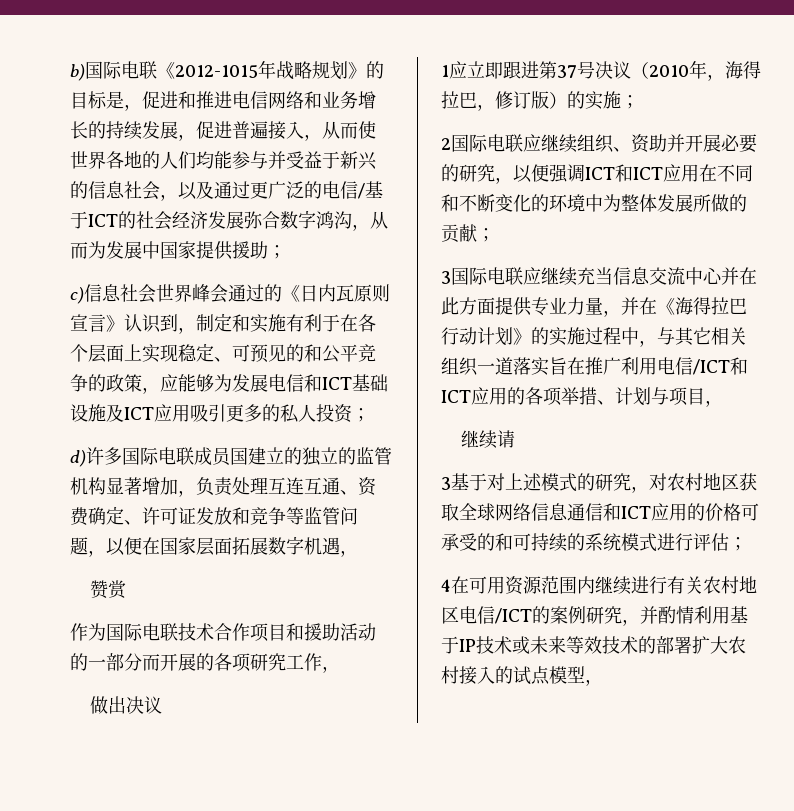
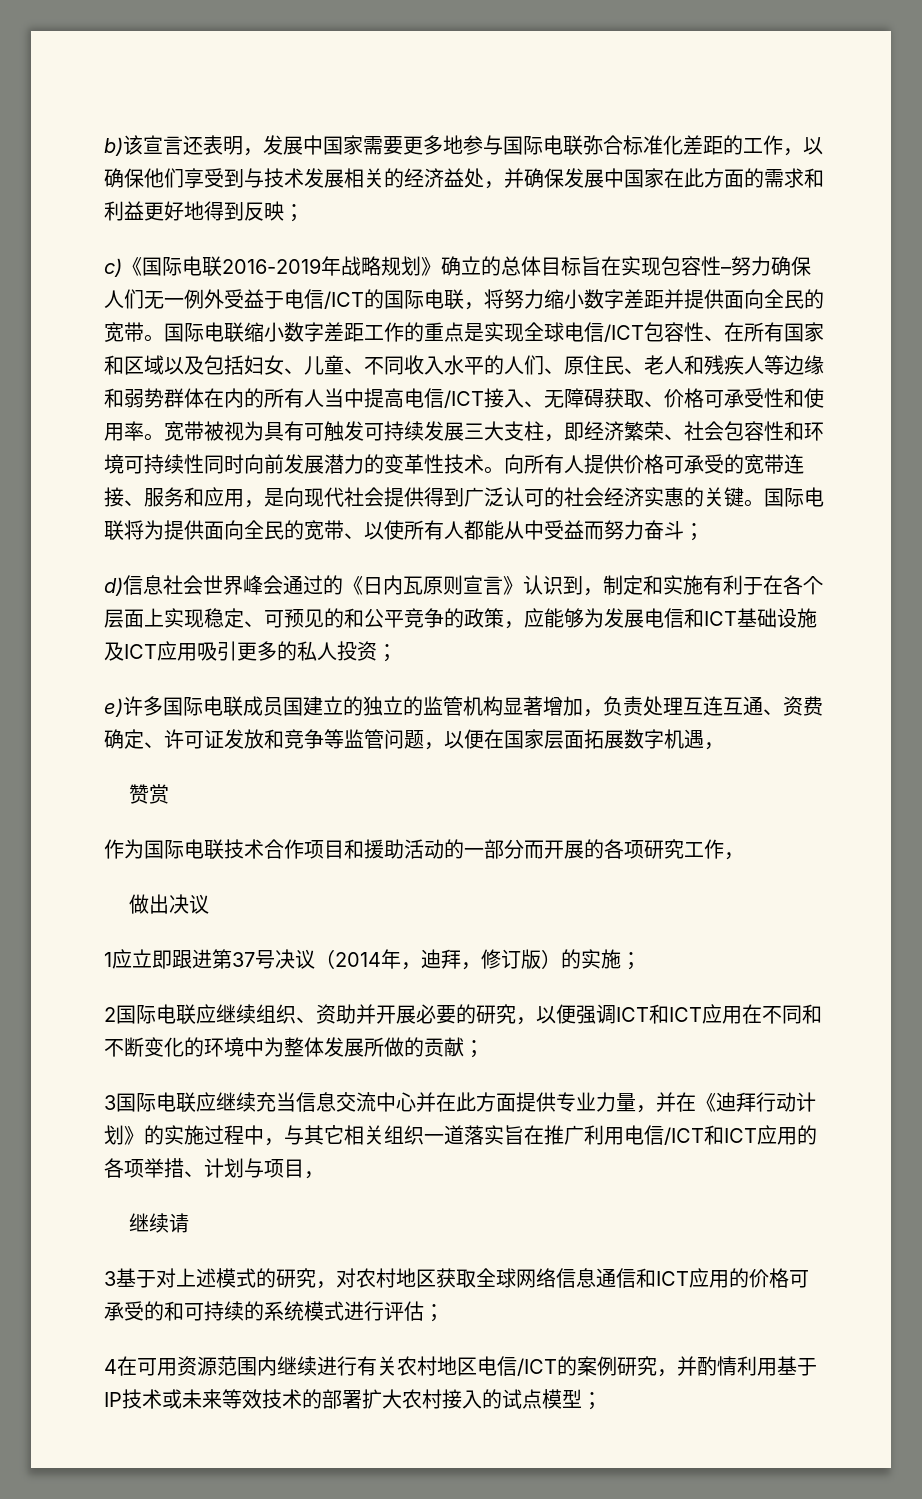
- b)国际电联《2012-1015年战略规划》的目标是，促进和推进电信网络和业务增长的持续发展，促进普遍接入，从而使世界各地的人们均能参与并受益于新兴的信息社会，以及通过更广泛的电信/基于ICT的社会经济发展弥合数字鸿沟，从而为发展中国家提供援助；
- c)信息社会世界峰会通过的《日内瓦原则宣言》认识到，制定和实施有利于在各个层面上实现稳定、可预见的和公平竞争的政策，应能够为发展电信和ICT基础设施及ICT应用吸引更多的私人投资；
+ b)该宣言还表明，发展中国家需要更多地参与国际电联弥合标准化差距的工作，以确保他们享受到与技术发展相关的经济益处，并确保发展中国家在此方面的需求和利益更好地得到反映；
+ c)《国际电联2016-2019年战略规划》确立的总体目标旨在实现包容性–努力确保人们无一例外受益于电信/ICT的国际电联，将努力缩小数字差距并提供面向全民的宽带。国际电联缩小数字差距工作的重点是实现全球电信/ICT包容性、在所有国家和区域以及包括妇女、儿童、不同收入水平的人们、原住民、老人和残疾人等边缘和弱势群体在内的所有人当中提高电信/ICT接入、无障碍获取、价格可承受性和使用率。宽带被视为具有可触发可持续发展三大支柱，即经济繁荣、社会包容性和环境可持续性同时向前发展潜力的变革性技术。向所有人提供价格可承受的宽带连接、服务和应用，是向现代社会提供得到广泛认可的社会经济实惠的关键。国际电联将为提供面向全民的宽带、以使所有人都能从中受益而努力奋斗；
+ d)信息社会世界峰会通过的《日内瓦原则宣言》认识到，制定和实施有利于在各个层面上实现稳定、可预见的和公平竞争的政策，应能够为发展电信和ICT基础设施及ICT应用吸引更多的私人投资；
- d)许多国际电联成员国建立的独立的监管机构显著增加，负责处理互连互通、资费确定、许可证发放和竞争等监管问题，以便在国家层面拓展数字机遇，
+ e)许多国际电联成员国建立的独立的监管机构显著增加，负责处理互连互通、资费确定、许可证发放和竞争等监管问题，以便在国家层面拓展数字机遇，
- 1应立即跟进第37号决议（2010年，海得拉巴，修订版）的实施；
+ 1应立即跟进第37号决议（2014年，迪拜，修订版）的实施；
- 3国际电联应继续充当信息交流中心并在此方面提供专业力量，并在《海得拉巴行动计划》的实施过程中，与其它相关组织一道落实旨在推广利用电信/ICT和ICT应用的各项举措、计划与项目，
+ 3国际电联应继续充当信息交流中心并在此方面提供专业力量，并在《迪拜行动计划》的实施过程中，与其它相关组织一道落实旨在推广利用电信/ICT和ICT应用的各项举措、计划与项目，
- 4在可用资源范围内继续进行有关农村地区电信/ICT的案例研究，并酌情利用基于IP技术或未来等效技术的部署扩大农村接入的试点模型，
+ 4在可用资源范围内继续进行有关农村地区电信/ICT的案例研究，并酌情利用基于IP技术或未来等效技术的部署扩大农村接入的试点模型；

